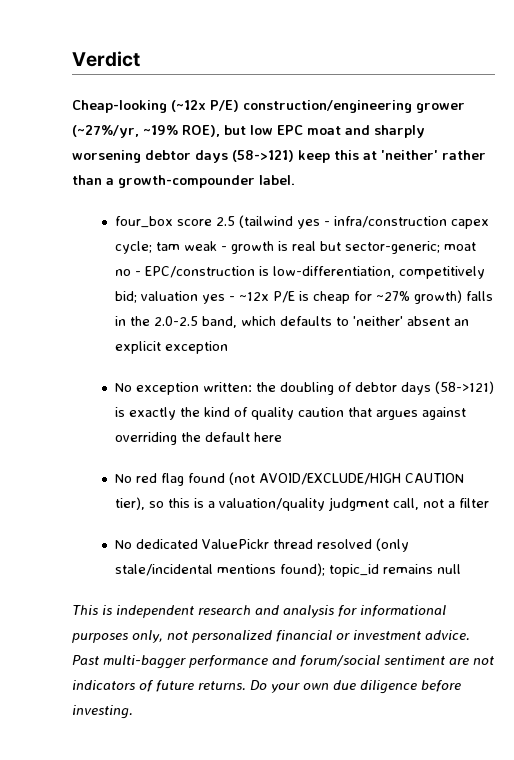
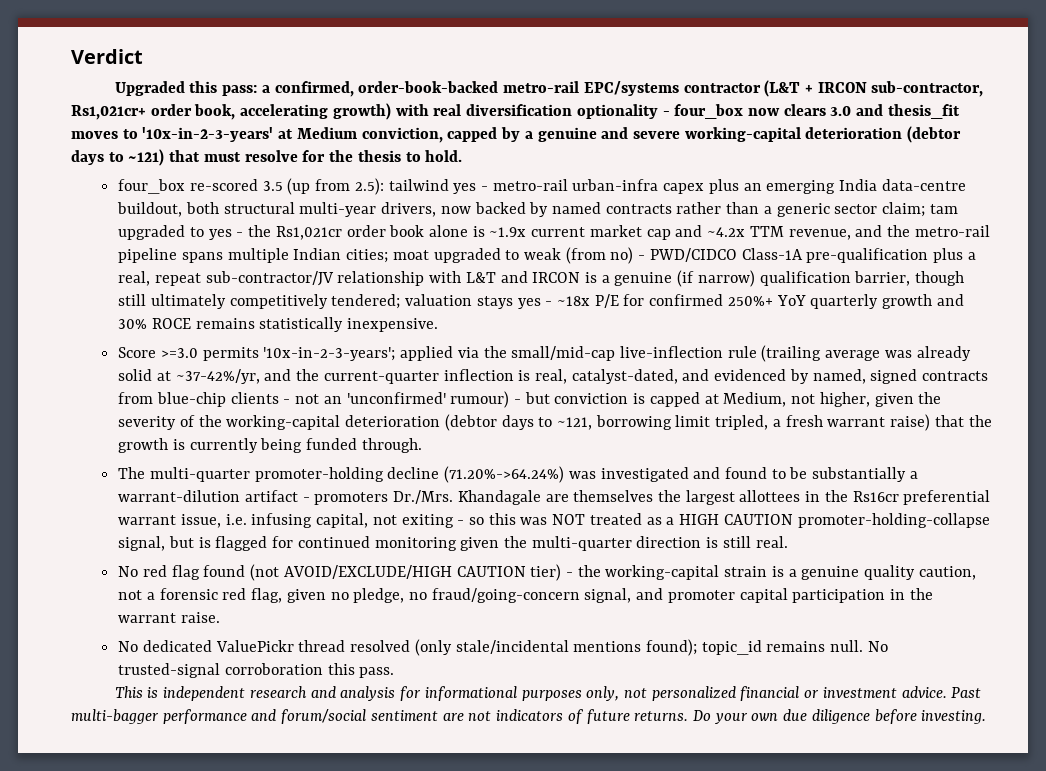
- Cheap-looking (~12x P/E) construction/engineering grower (~27%/yr, ~19% ROE), but low EPC moat and sharply worsening debtor days (58->121) keep this at 'neither' rather than a growth-compounder label.
- four_box score 2.5 (tailwind yes - infra/construction capex cycle; tam weak - growth is real but sector-generic; moat no - EPC/construction is low-differentiation, competitively bid; valuation yes - ~12x P/E is cheap for ~27% growth) falls in the 2.0-2.5 band, which defaults to 'neither' absent an explicit exception
- No exception written: the doubling of debtor days (58->121) is exactly the kind of quality caution that argues against overriding the default here
+ Upgraded this pass: a confirmed, order-book-backed metro-rail EPC/systems contractor (L&T + IRCON sub-contractor, Rs1,021cr+ order book, accelerating growth) with real diversification optionality - four_box now clears 3.0 and thesis_fit moves to '10x-in-2-3-years' at Medium conviction, capped by a genuine and severe working-capital deterioration (debtor days to ~121) that must resolve for the thesis to hold.
+ four_box re-scored 3.5 (up from 2.5): tailwind yes - metro-rail urban-infra capex plus an emerging India data-centre buildout, both structural multi-year drivers, now backed by named contracts rather than a generic sector claim; tam upgraded to yes - the Rs1,021cr order book alone is ~1.9x current market cap and ~4.2x TTM revenue, and the metro-rail pipeline spans multiple Indian cities; moat upgraded to weak (from no) - PWD/CIDCO Class-1A pre-qualification plus a real, repeat sub-contractor/JV relationship with L&T and IRCON is a genuine (if narrow) qualification barrier, though still ultimately competitively tendered; valuation stays yes - ~18x P/E for confirmed 250%+ YoY quarterly growth and 30% ROCE remains statistically inexpensive.
+ Score >=3.0 permits '10x-in-2-3-years'; applied via the small/mid-cap live-inflection rule (trailing average was already solid at ~37-42%/yr, and the current-quarter inflection is real, catalyst-dated, and evidenced by named, signed contracts from blue-chip clients - not an 'unconfirmed' rumour) - but conviction is capped at Medium, not higher, given the severity of the working-capital deterioration (debtor days to ~121, borrowing limit tripled, a fresh warrant raise) that the growth is currently being funded through.
+ The multi-quarter promoter-holding decline (71.20%->64.24%) was investigated and found to be substantially a warrant-dilution artifact - promoters Dr./Mrs. Khandagale are themselves the largest allottees in the Rs16cr preferential warrant issue, i.e. infusing capital, not exiting - so this was NOT treated as a HIGH CAUTION promoter-holding-collapse signal, but is flagged for continued monitoring given the multi-quarter direction is still real.
- No red flag found (not AVOID/EXCLUDE/HIGH CAUTION tier), so this is a valuation/quality judgment call, not a filter
+ No red flag found (not AVOID/EXCLUDE/HIGH CAUTION tier) - the working-capital strain is a genuine quality caution, not a forensic red flag, given no pledge, no fraud/going-concern signal, and promoter capital participation in the warrant raise.
- No dedicated ValuePickr thread resolved (only stale/incidental mentions found); topic_id remains null
+ No dedicated ValuePickr thread resolved (only stale/incidental mentions found); topic_id remains null. No trusted-signal corroboration this pass.

